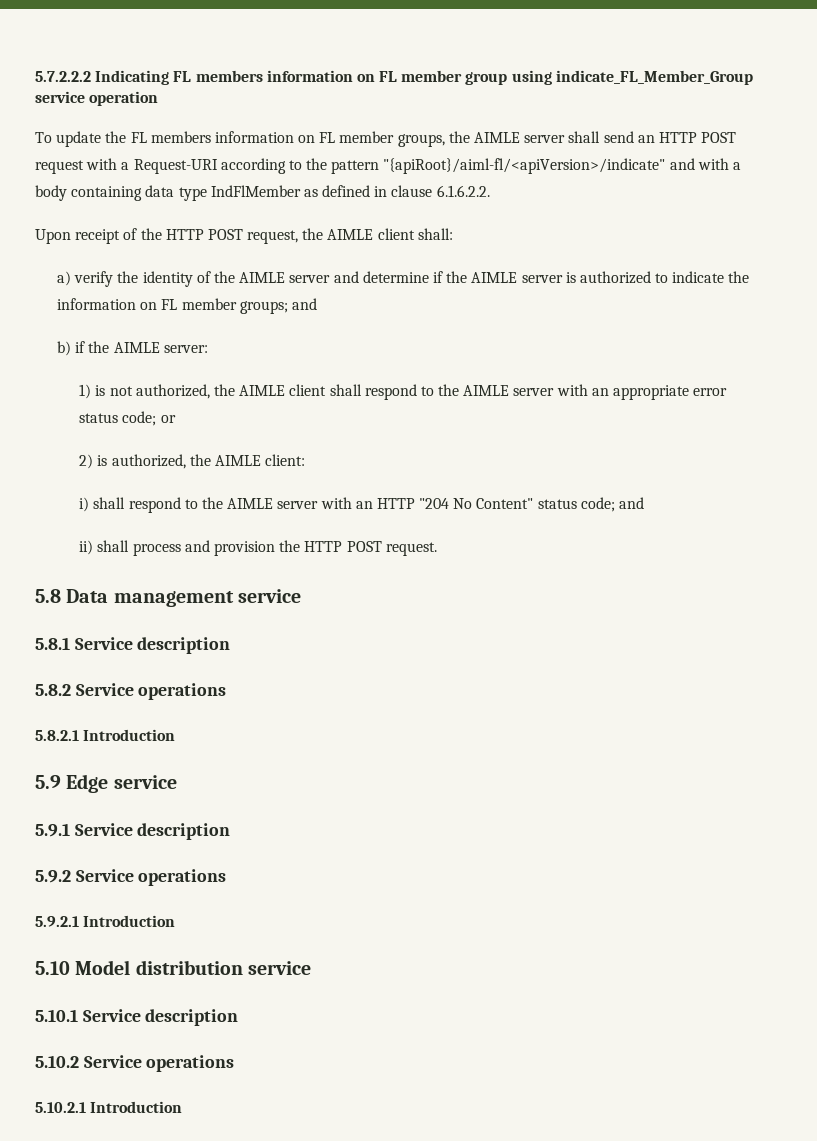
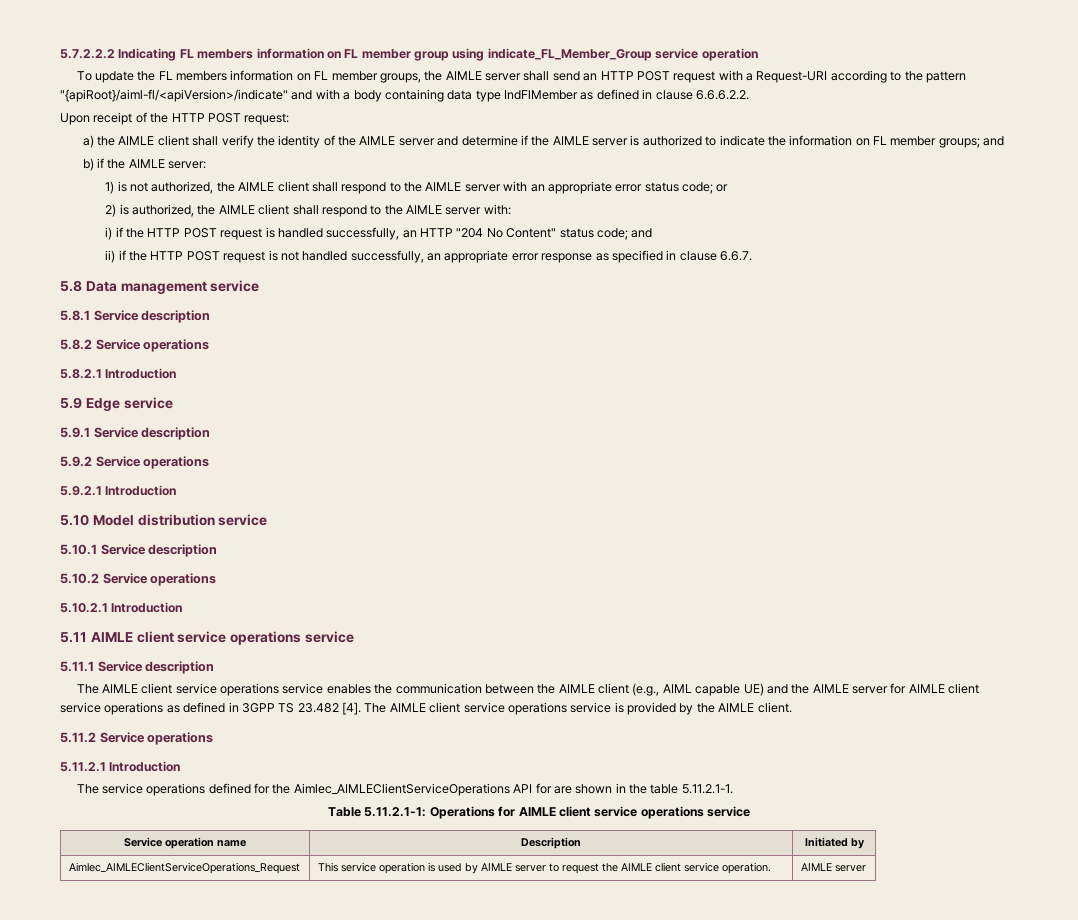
- To update the FL members information on FL member groups, the AIMLE server shall send an HTTP POST request with a Request-URI according to the pattern "{apiRoot}/aiml-fl/<apiVersion>/indicate" and with a body containing data type IndFlMember as defined in clause 6.1.6.2.2.
+ To update the FL members information on FL member groups, the AIMLE server shall send an HTTP POST request with a Request-URI according to the pattern "{apiRoot}/aiml-fl/<apiVersion>/indicate" and with a body containing data type IndFlMember as defined in clause 6.6.6.2.2.
- Upon receipt of the HTTP POST request, the AIMLE client shall:
- a) verify the identity of the AIMLE server and determine if the AIMLE server is authorized to indicate the information on FL member groups; and
+ Upon receipt of the HTTP POST request:
+ a) the AIMLE client shall verify the identity of the AIMLE server and determine if the AIMLE server is authorized to indicate the information on FL member groups; and
- 2) is authorized, the AIMLE client:
- i) shall respond to the AIMLE server with an HTTP "204 No Content" status code; and
+ 2) is authorized, the AIMLE client shall respond to the AIMLE server with:
+ i) if the HTTP POST request is handled successfully, an HTTP "204 No Content" status code; and
- ii) shall process and provision the HTTP POST request.
+ ii) if the HTTP POST request is not handled successfully, an appropriate error response as specified in clause 6.6.7.
+ 5.11 AIMLE client service operations service
+ 5.11.1 Service description
+ The AIMLE client service operations service enables the communication between the AIMLE client (e.g., AIML capable UE) and the AIMLE server for AIMLE client service operations as defined in 3GPP TS 23.482 [4]. The AIMLE client service operations service is provided by the AIMLE client.
+ 5.11.2 Service operations
+ 5.11.2.1 Introduction
+ The service operations defined for the Aimlec_AIMLEClientServiceOperations API for are shown in the table 5.11.2.1-1.
+ Table 5.11.2.1-1: Operations for AIMLE client service operations service
+ Service operation name | Description | Initiated by
+ Aimlec_AIMLEClientServiceOperations_Request | This service operation is used by AIMLE server to request the AIMLE client service operation. | AIMLE server

